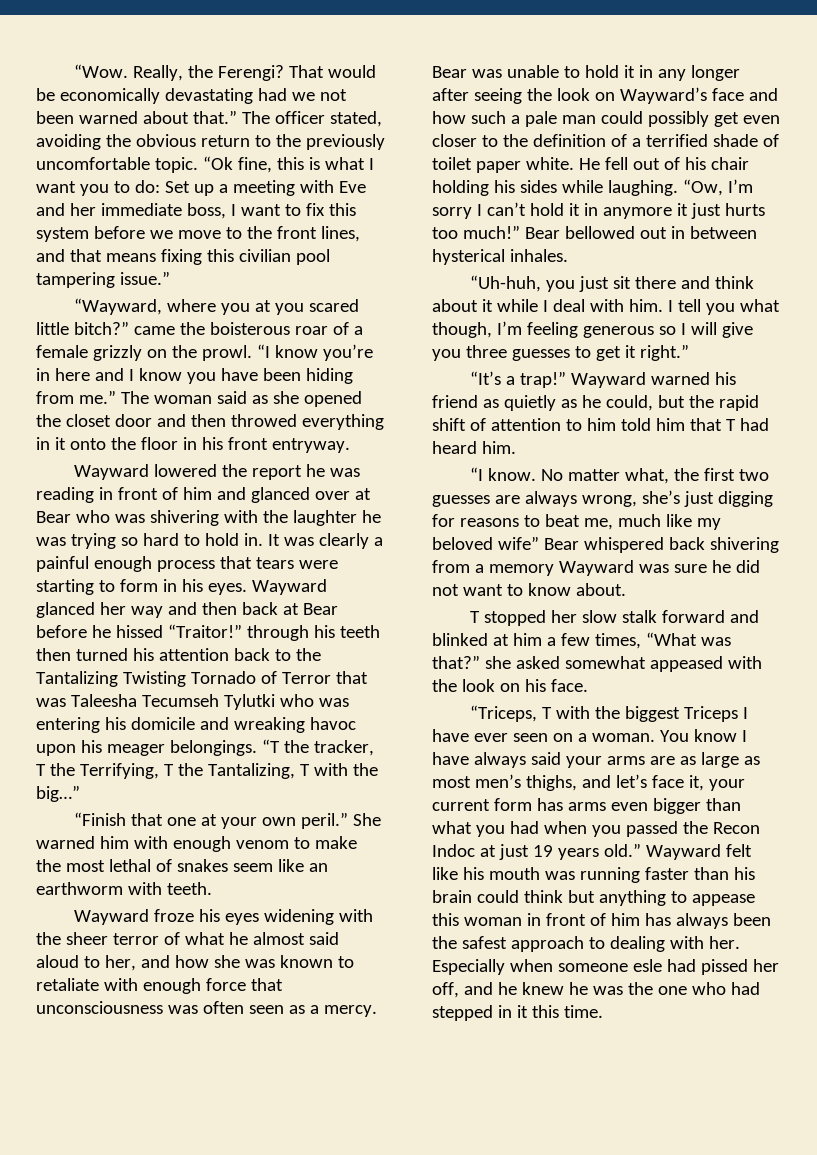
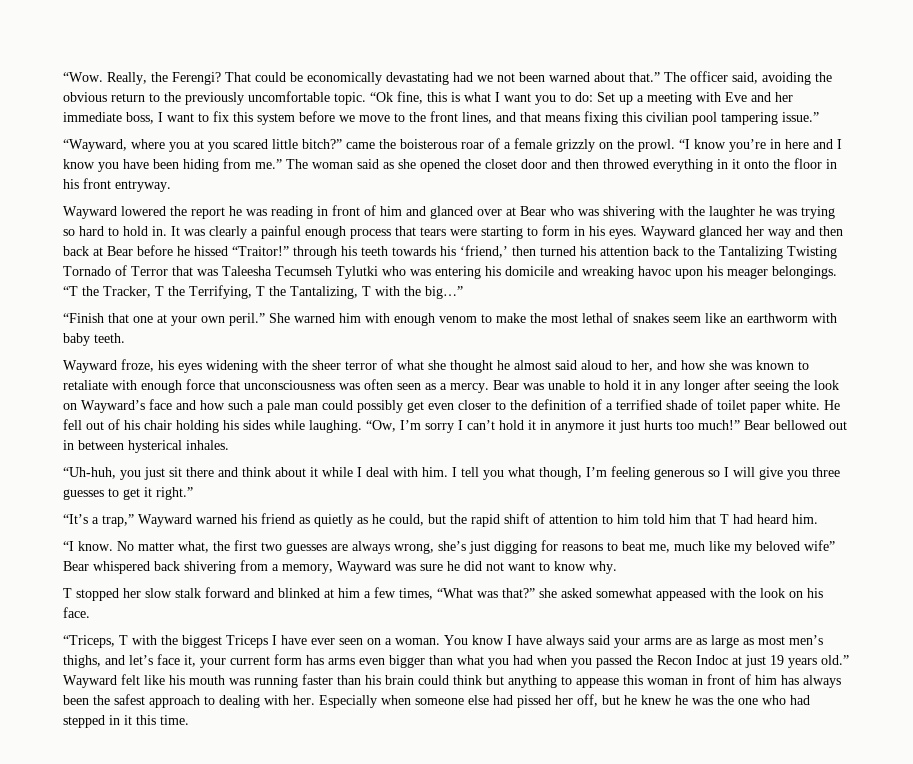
- That would be economically devastating had we not been warned about that.”
+ That could be economically devastating had we not been warned about that.”
- The officer stated, avoiding the obvious return to the previously uncomfortable topic.
+ The officer said, avoiding the obvious return to the previously uncomfortable topic.
- Wayward glanced her way and then back at Bear before he hissed “Traitor!” through his teeth then turned his attention back to the Tantalizing Twisting Tornado of Terror that was Taleesha Tecumseh Tylutki who was entering his domicile and wreaking havoc upon his meager belongings.
+ Wayward glanced her way and then back at Bear before he hissed “Traitor!” through his teeth towards his ‘friend,’ then turned his attention back to the Tantalizing Twisting Tornado of Terror that was Taleesha Tecumseh Tylutki who was entering his domicile and wreaking havoc upon his meager belongings.
- “T the tracker, T the Terrifying, T the Tantalizing, T with the big…”
+ “T the Tracker, T the Terrifying, T the Tantalizing, T with the big…”
- She warned him with enough venom to make the most lethal of snakes seem like an earthworm with teeth.
+ She warned him with enough venom to make the most lethal of snakes seem like an earthworm with baby teeth.
- Wayward froze his eyes widening with the sheer terror of what he almost said aloud to her, and how she was known to retaliate with enough force that unconsciousness was often seen as a mercy.
+ Wayward froze, his eyes widening with the sheer terror of what she thought he almost said aloud to her, and how she was known to retaliate with enough force that unconsciousness was often seen as a mercy.
- “It’s a trap!” Wayward warned his friend as quietly as he could, but the rapid shift of attention to him told him that T had heard him.
+ “It’s a trap,” Wayward warned his friend as quietly as he could, but the rapid shift of attention to him told him that T had heard him.
- No matter what, the first two guesses are always wrong, she’s just digging for reasons to beat me, much like my beloved wife” Bear whispered back shivering from a memory Wayward was sure he did not want to know about.
+ No matter what, the first two guesses are always wrong, she’s just digging for reasons to beat me, much like my beloved wife” Bear whispered back shivering from a memory, Wayward was sure he did not want to know why.
- Especially when someone esle had pissed her off, and he knew he was the one who had stepped in it this time.
+ Especially when someone else had pissed her off, but he knew he was the one who had stepped in it this time.

